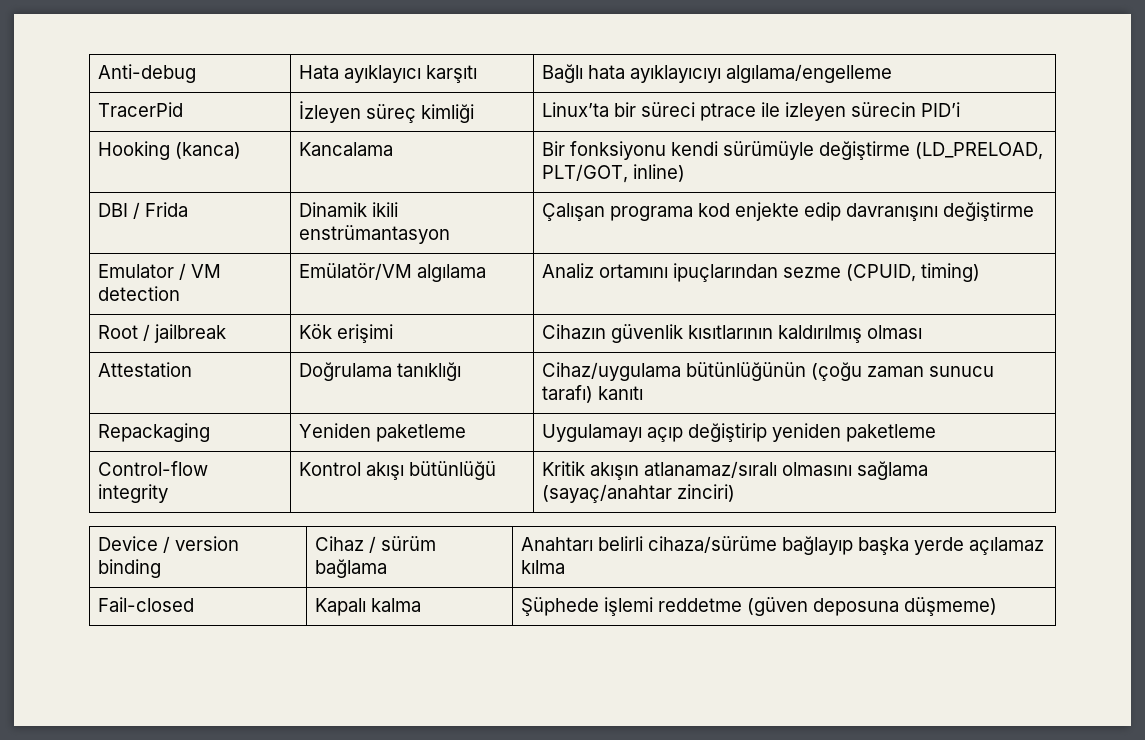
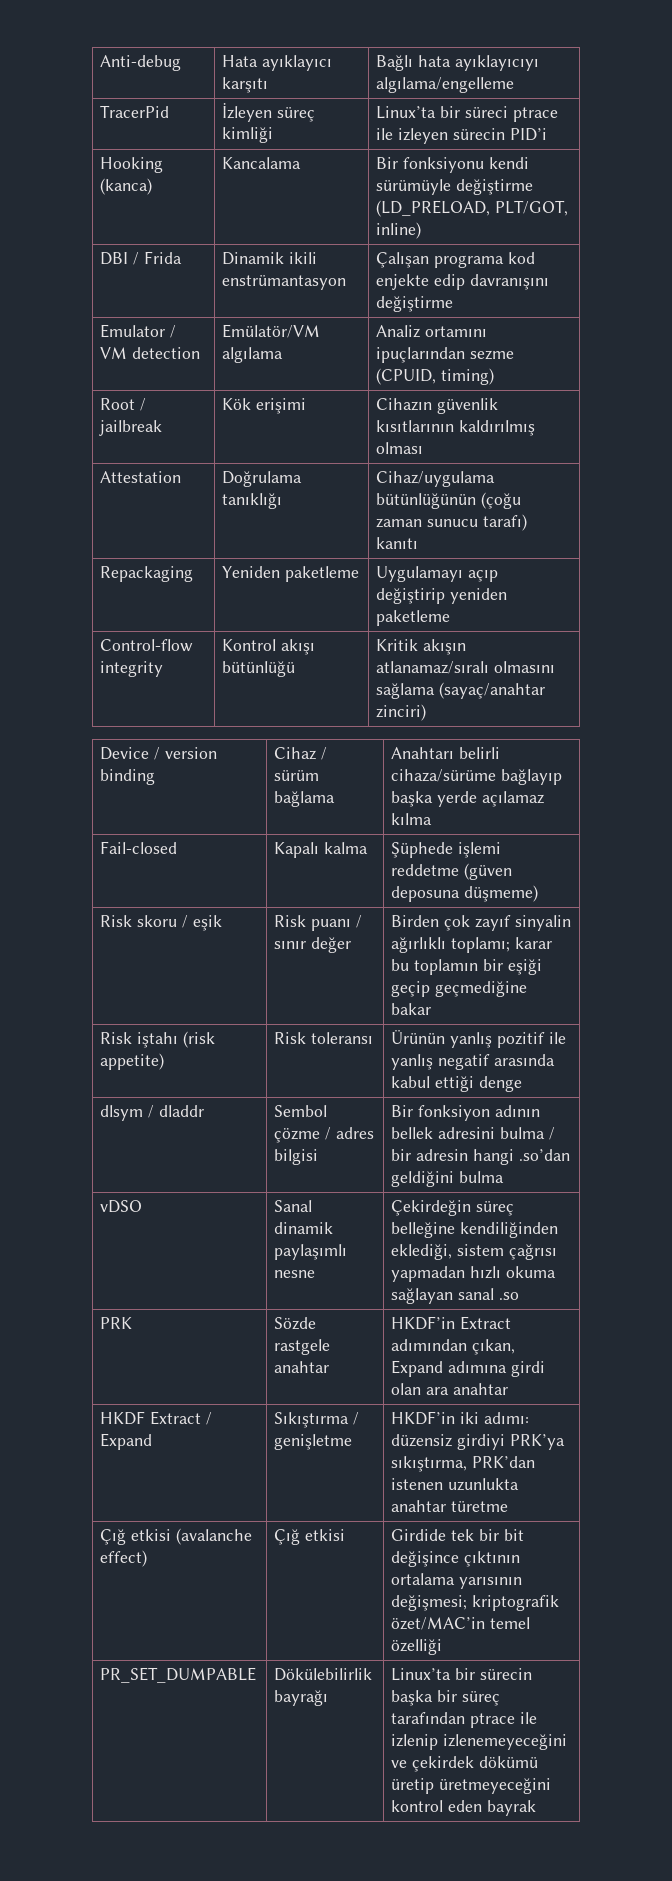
+ Risk skoru / eşik | Risk puanı / sınır değer | Birden çok zayıf sinyalin ağırlıklı toplamı; karar bu toplamın bir eşiği geçip geçmediğine bakar
+ Risk iştahı (risk appetite) | Risk toleransı | Ürünün yanlış pozitif ile yanlış negatif arasında kabul ettiği denge
+ dlsym / dladdr | Sembol çözme / adres bilgisi | Bir fonksiyon adının bellek adresini bulma / bir adresin hangi .so’dan geldiğini bulma
+ vDSO | Sanal dinamik paylaşımlı nesne | Çekirdeğin süreç belleğine kendiliğinden eklediği, sistem çağrısı yapmadan hızlı okuma sağlayan sanal .so
+ PRK | Sözde rastgele anahtar | HKDF’in Extract adımından çıkan, Expand adımına girdi olan ara anahtar
+ HKDF Extract / Expand | Sıkıştırma / genişletme | HKDF’in iki adımı: düzensiz girdiyi PRK’ya sıkıştırma, PRK’dan istenen uzunlukta anahtar türetme
+ Çığ etkisi (avalanche effect) | Çığ etkisi | Girdide tek bir bit değişince çıktının ortalama yarısının değişmesi; kriptografik özet/MAC’in temel özelliği
+ PR_SET_DUMPABLE | Dökülebilirlik bayrağı | Linux’ta bir sürecin başka bir süreç tarafından ptrace ile izlenip izlenemeyeceğini ve çekirdek dökümü üretip üretmeyeceğini kontrol eden bayrak

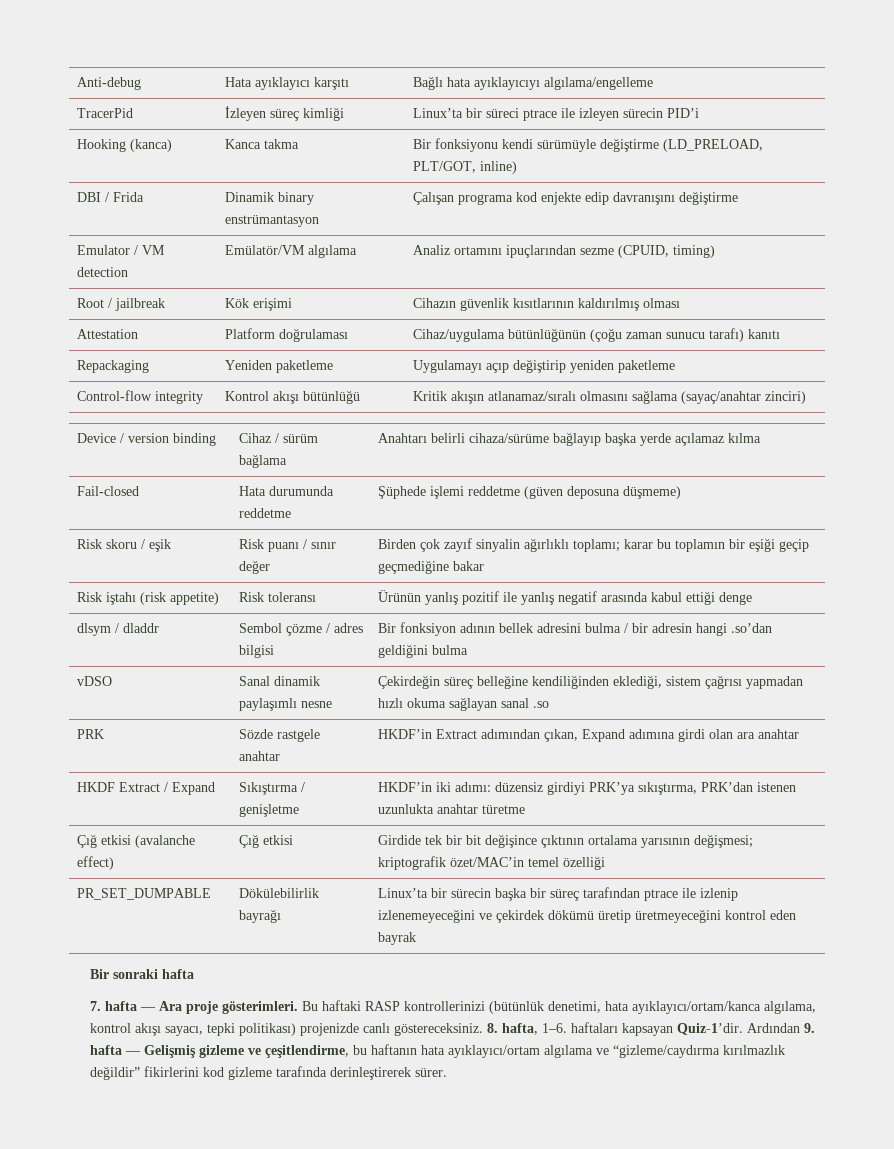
- Hooking (kanca) | Kancalama | Bir fonksiyonu kendi sürümüyle değiştirme (LD_PRELOAD, PLT/GOT, inline)
+ Hooking (kanca) | Kanca takma | Bir fonksiyonu kendi sürümüyle değiştirme (LD_PRELOAD, PLT/GOT, inline)
- DBI / Frida | Dinamik ikili enstrümantasyon | Çalışan programa kod enjekte edip davranışını değiştirme
+ DBI / Frida | Dinamik binary enstrümantasyon | Çalışan programa kod enjekte edip davranışını değiştirme
- Attestation | Doğrulama tanıklığı | Cihaz/uygulama bütünlüğünün (çoğu zaman sunucu tarafı) kanıtı
+ Attestation | Platform doğrulaması | Cihaz/uygulama bütünlüğünün (çoğu zaman sunucu tarafı) kanıtı
- Fail-closed | Kapalı kalma | Şüphede işlemi reddetme (güven deposuna düşmeme)
+ Fail-closed | Hata durumunda reddetme | Şüphede işlemi reddetme (güven deposuna düşmeme)
+ Bir sonraki hafta
+ 7. hafta — Ara proje gösterimleri. Bu haftaki RASP kontrollerinizi (bütünlük denetimi, hata ayıklayıcı/ortam/kanca algılama, kontrol akışı sayacı, tepki politikası) projenizde canlı göstereceksiniz. 8. hafta, 1–6. haftaları kapsayan Quiz-1’dir. Ardından 9. hafta — Gelişmiş gizleme ve çeşitlendirme, bu haftanın hata ayıklayıcı/ortam algılama ve “gizleme/caydırma kırılmazlık değildir” fikirlerini kod gizleme tarafında derinleştirerek sürer.

